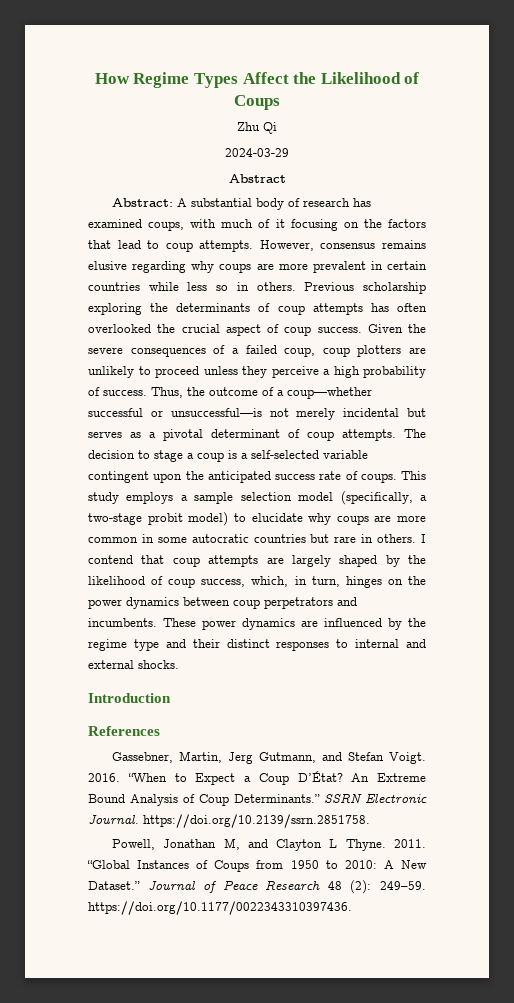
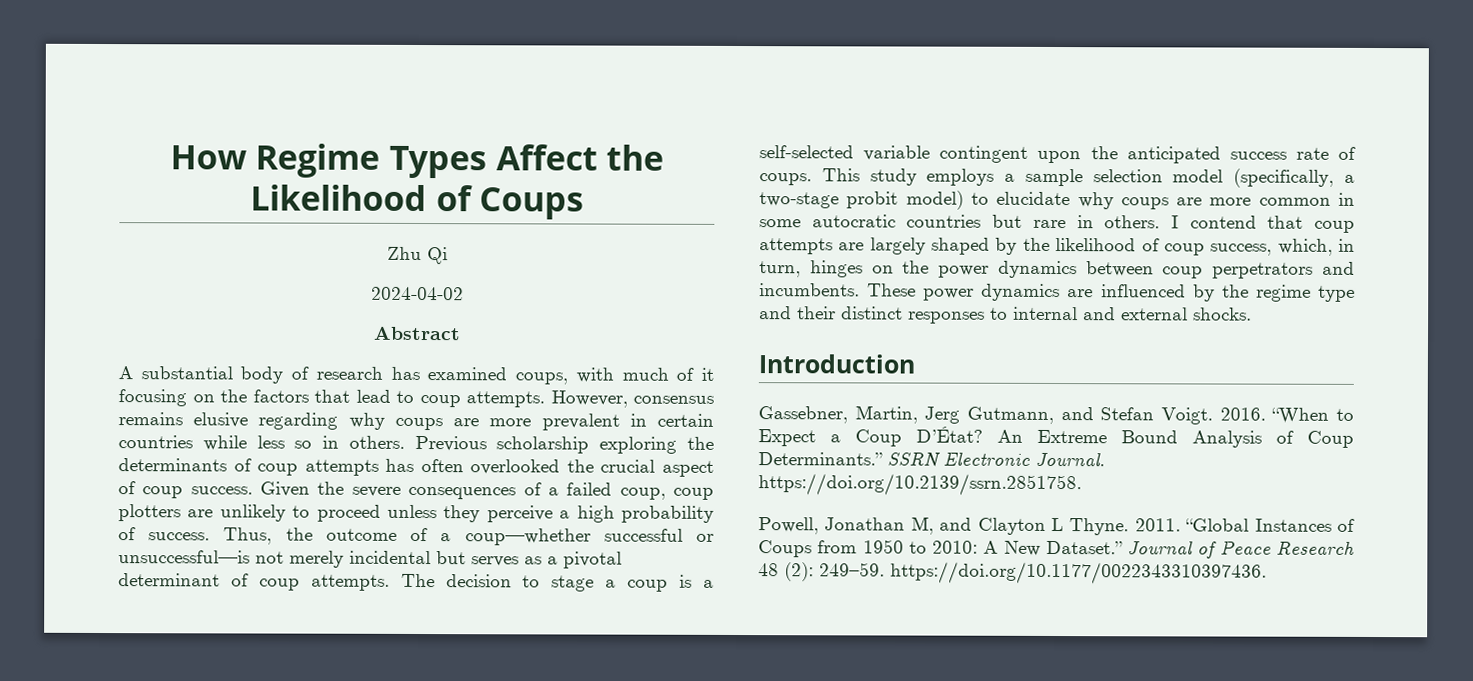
- 2024-03-29
+ 2024-04-02
- Abstract: A substantial body of research has examined coups, with much of it focusing on the factors that lead to coup attempts.
+ A substantial body of research has examined coups, with much of it focusing on the factors that lead to coup attempts.
- References

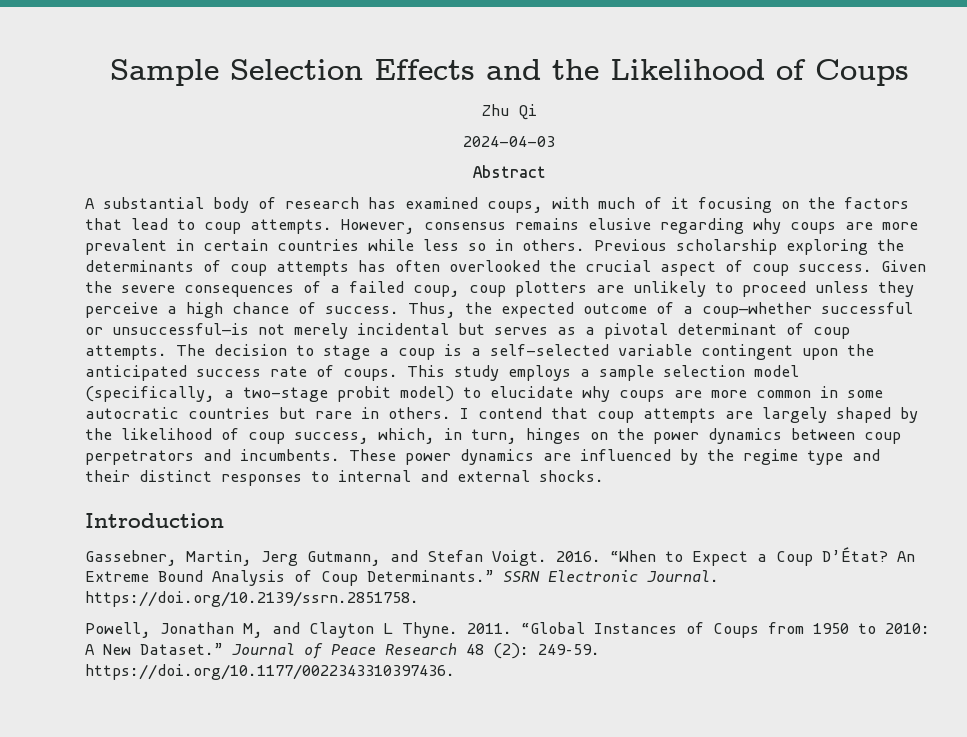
- How Regime Types Affect the Likelihood of Coups
+ Sample Selection Effects and the Likelihood of Coups
- 2024-04-02
+ 2024-04-03
- Given the severe consequences of a failed coup, coup plotters are unlikely to proceed unless they perceive a high probability of success.
+ Given the severe consequences of a failed coup, coup plotters are unlikely to proceed unless they perceive a high chance of success.
- Thus, the outcome of a coup—whether successful or unsuccessful—is not merely incidental but serves as a pivotal determinant of coup attempts.
+ Thus, the expected outcome of a coup—whether successful or unsuccessful—is not merely incidental but serves as a pivotal determinant of coup attempts.

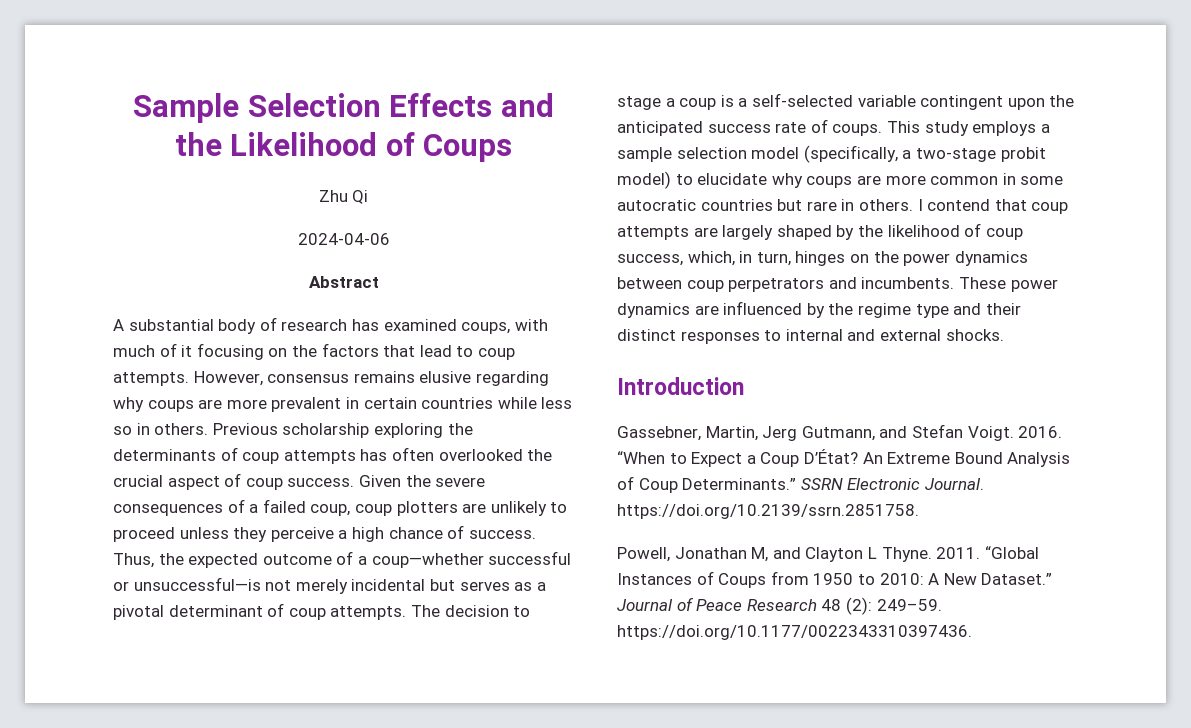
- 2024-04-03
+ 2024-04-06

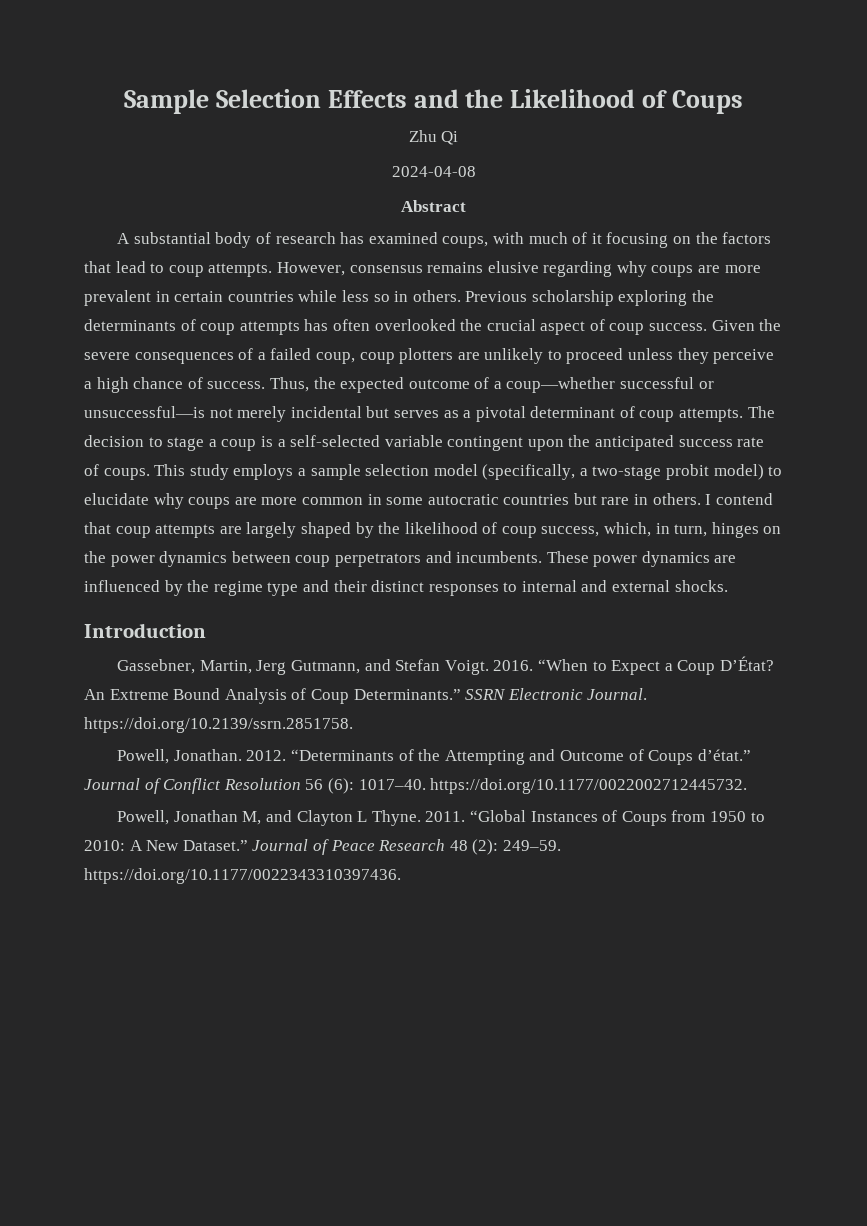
- 2024-04-06
+ 2024-04-08
+ Powell, Jonathan. 2012. “Determinants of the Attempting and Outcome of Coups d’état.” Journal of Conflict Resolution 56 (6): 1017–40. https://doi.org/10.1177/0022002712445732.

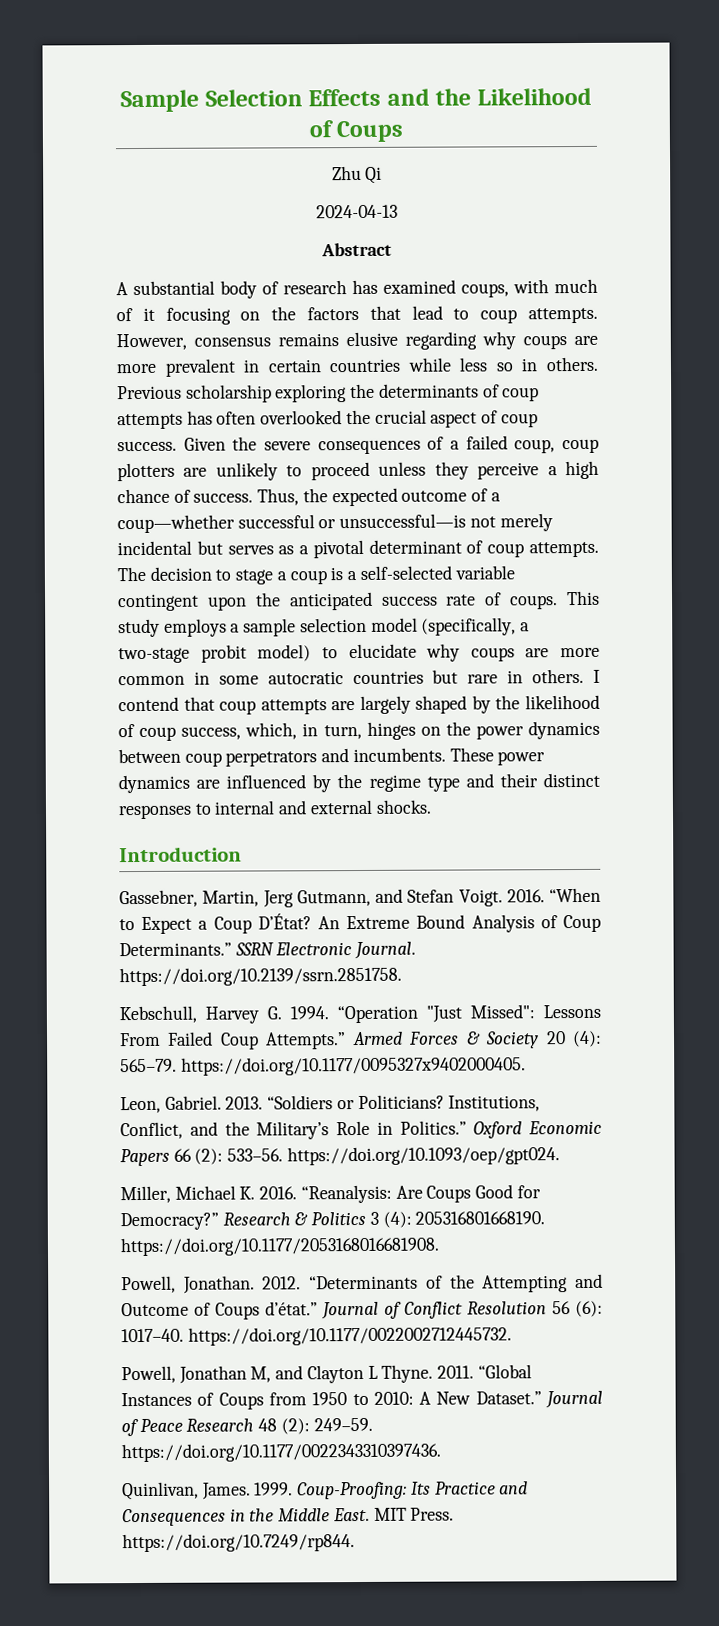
- 2024-04-08
+ 2024-04-13
+ Kebschull, Harvey G. 1994. “Operation "Just Missed": Lessons From Failed Coup Attempts.” Armed Forces & Society 20 (4): 565–79. https://doi.org/10.1177/0095327x9402000405.
+ Leon, Gabriel. 2013. “Soldiers or Politicians? Institutions, Conflict, and the Military’s Role in Politics.” Oxford Economic Papers 66 (2): 533–56. https://doi.org/10.1093/oep/gpt024.
+ Miller, Michael K. 2016. “Reanalysis: Are Coups Good for Democracy?” Research & Politics 3 (4): 205316801668190. https://doi.org/10.1177/2053168016681908.
+ Quinlivan, James. 1999. Coup-Proofing: Its Practice and Consequences in the Middle East. MIT Press. https://doi.org/10.7249/rp844.

